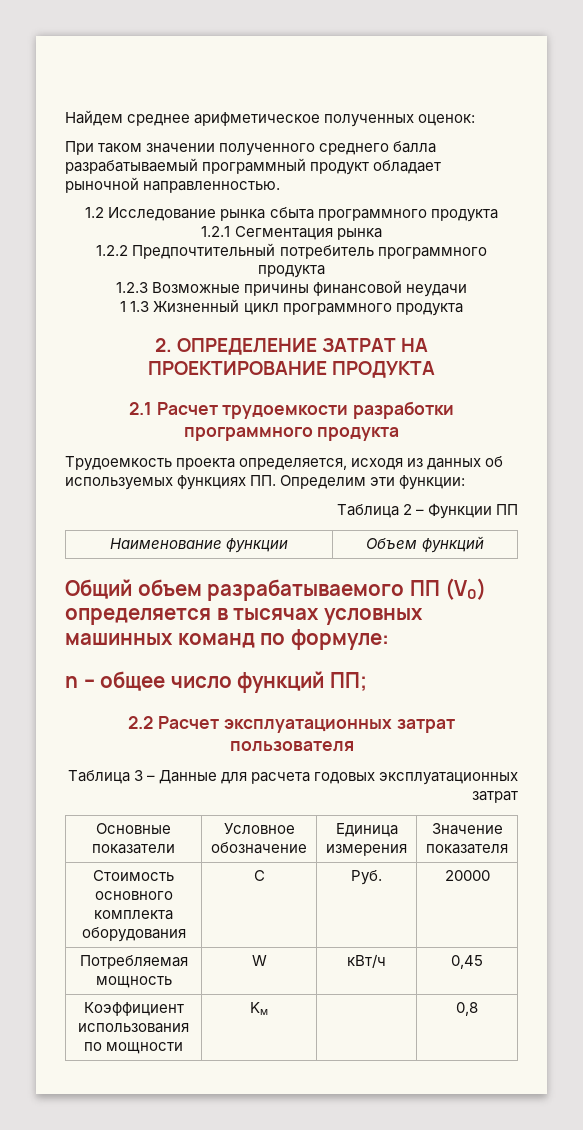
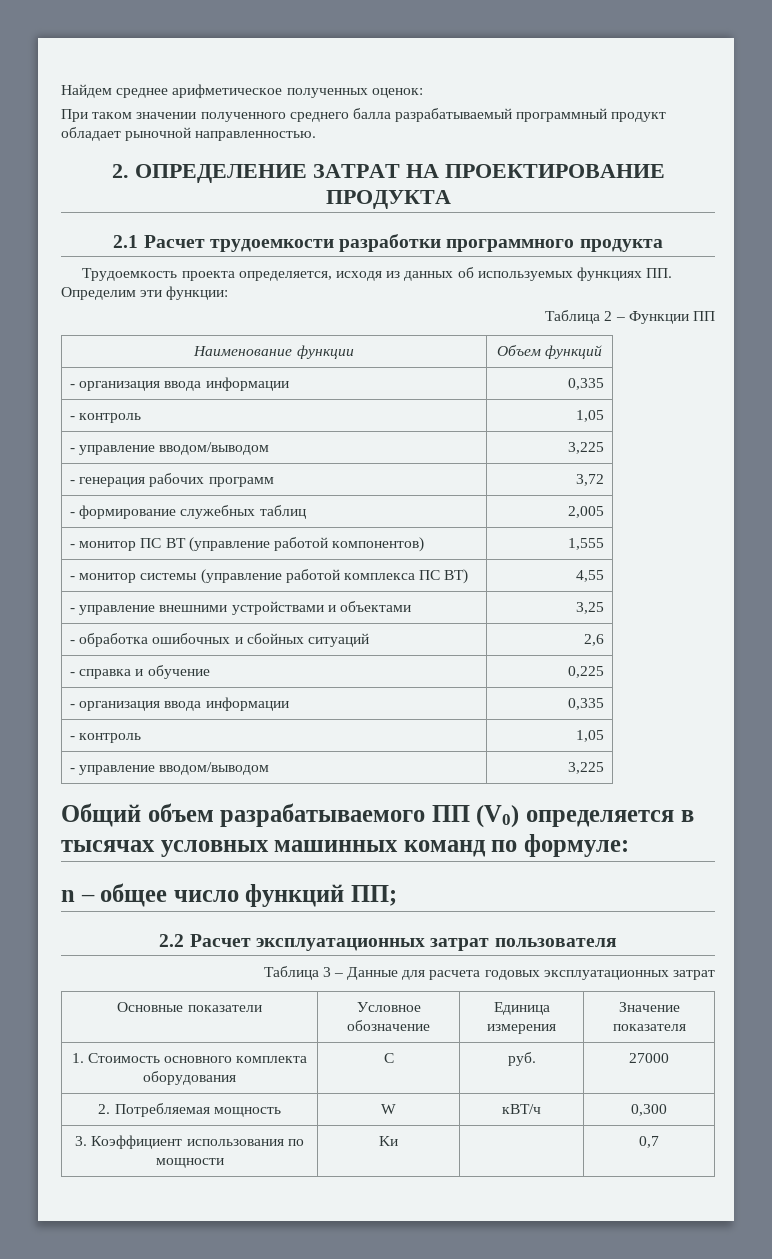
- 1.2 Исследование рынка сбыта программного продукта
- 1.2.1 Сегментация рынка
- 1.2.2 Предпочтительный потребитель программного продукта
- 1.2.3 Возможные причины финансовой неудачи
- 1 1.3 Жизненный цикл программного продукта
  Наименование функции | Объем функций
+ - организация ввода информации | 0,335
+ - контроль | 1,05
+ - управление вводом/выводом | 3,225
+ - генерация рабочих программ | 3,72
+ - формирование служебных таблиц | 2,005
+ - монитор ПС ВТ (управление работой компонентов) | 1,555
+ - монитор системы (управление работой комплекса ПС ВТ) | 4,55
+ - управление внешними устройствами и объектами | 3,25
+ - обработка ошибочных и сбойных ситуаций | 2,6
+ - справка и обучение | 0,225
+ - организация ввода информации | 0,335
+ - контроль | 1,05
+ - управление вводом/выводом | 3,225
- Стоимость основного комплекта оборудования | С | Руб. | 20000
- Потребляемая мощность | W | кВт/ч | 0,45
- Коэффициент использования по мощности | Kм | | 0,8
+ 1. Стоимость основного комплекта оборудования | С | руб. | 27000
+ 2. Потребляемая мощность | W | кВТ/ч | 0,300
+ 3. Коэффициент использования по мощности | Kи | | 0,7

